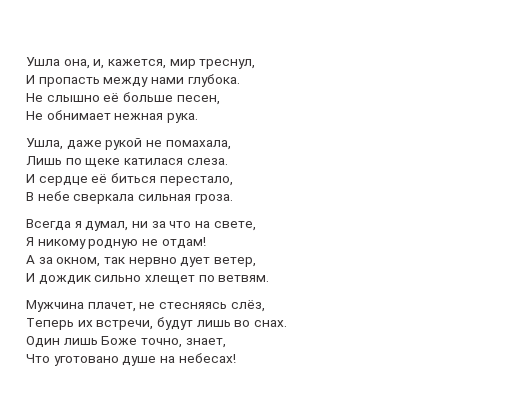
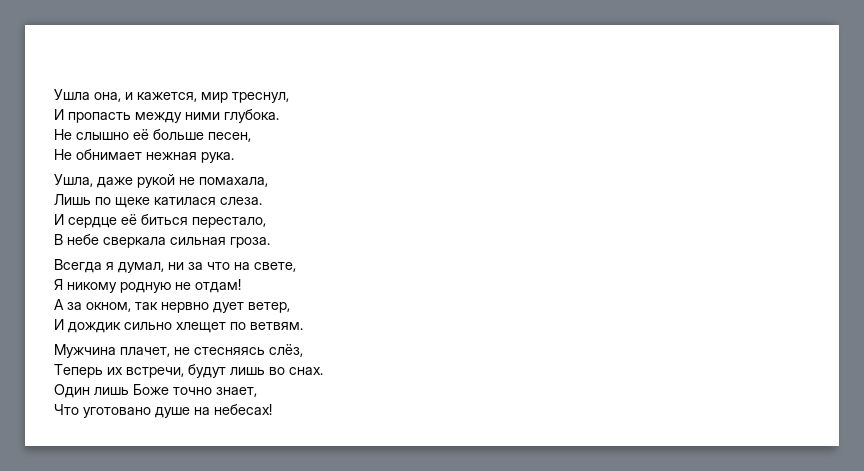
- Ушла она, и, кажется, мир треснул,
+ Ушла она, и кажется, мир треснул,
- И пропасть между нами глубока.
+ И пропасть между ними глубока.
- Один лишь Боже точно, знает,
+ Один лишь Боже точно знает,

